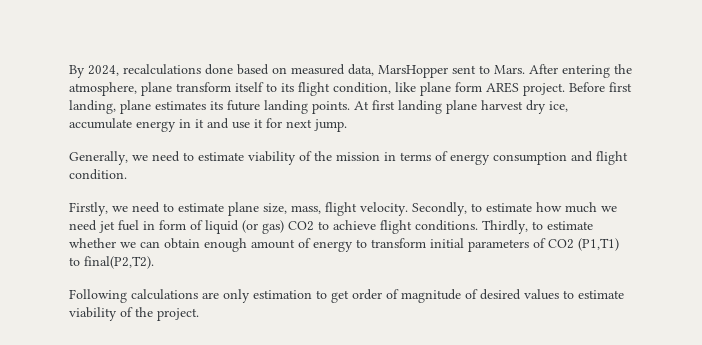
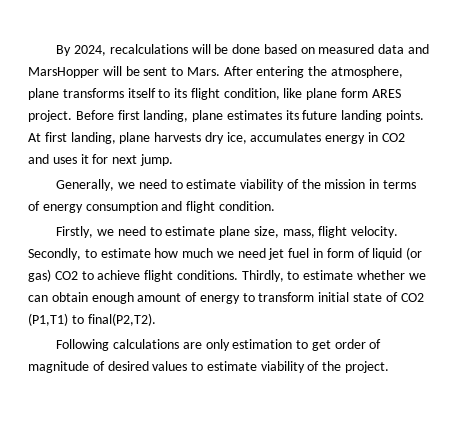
- By 2024, recalculations done based on measured data, MarsHopper sent to Mars.
+ By 2024, recalculations will be done based on measured data and MarsHopper will be sent to Mars.
- After entering the atmosphere, plane transform itself to its flight condition, like plane form ARES project.
+ After entering the atmosphere, plane transforms itself to its flight condition, like plane form ARES project.
- At first landing plane harvest dry ice, accumulate energy in it and use it for next jump.
+ At first landing, plane harvests dry ice, accumulates energy in CO2 and uses it for next jump.
- Thirdly, to estimate whether we can obtain enough amount of energy to transform initial parameters of CO2 (P1,T1) to final(P2,T2).
+ Thirdly, to estimate whether we can obtain enough amount of energy to transform initial state of CO2 (P1,T1) to final(P2,T2).

